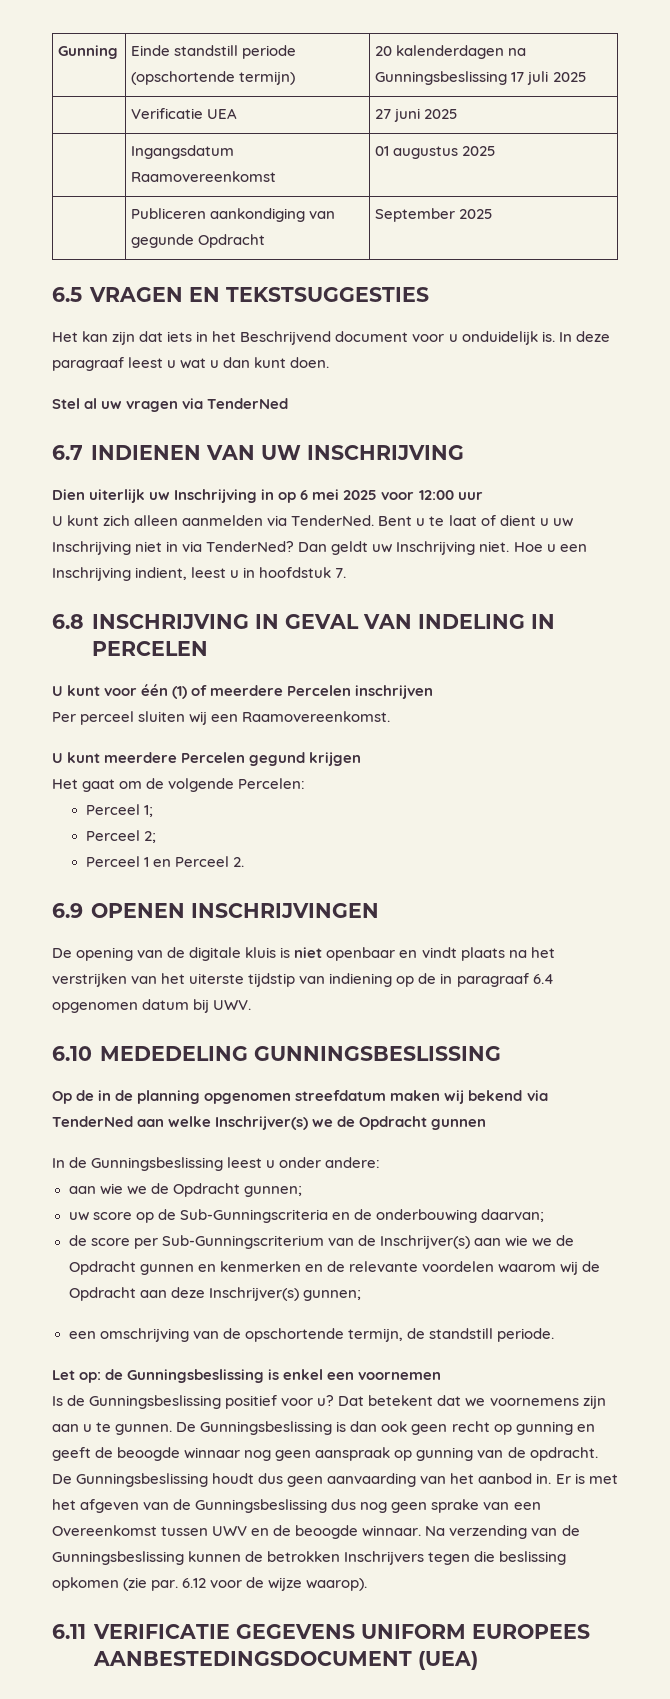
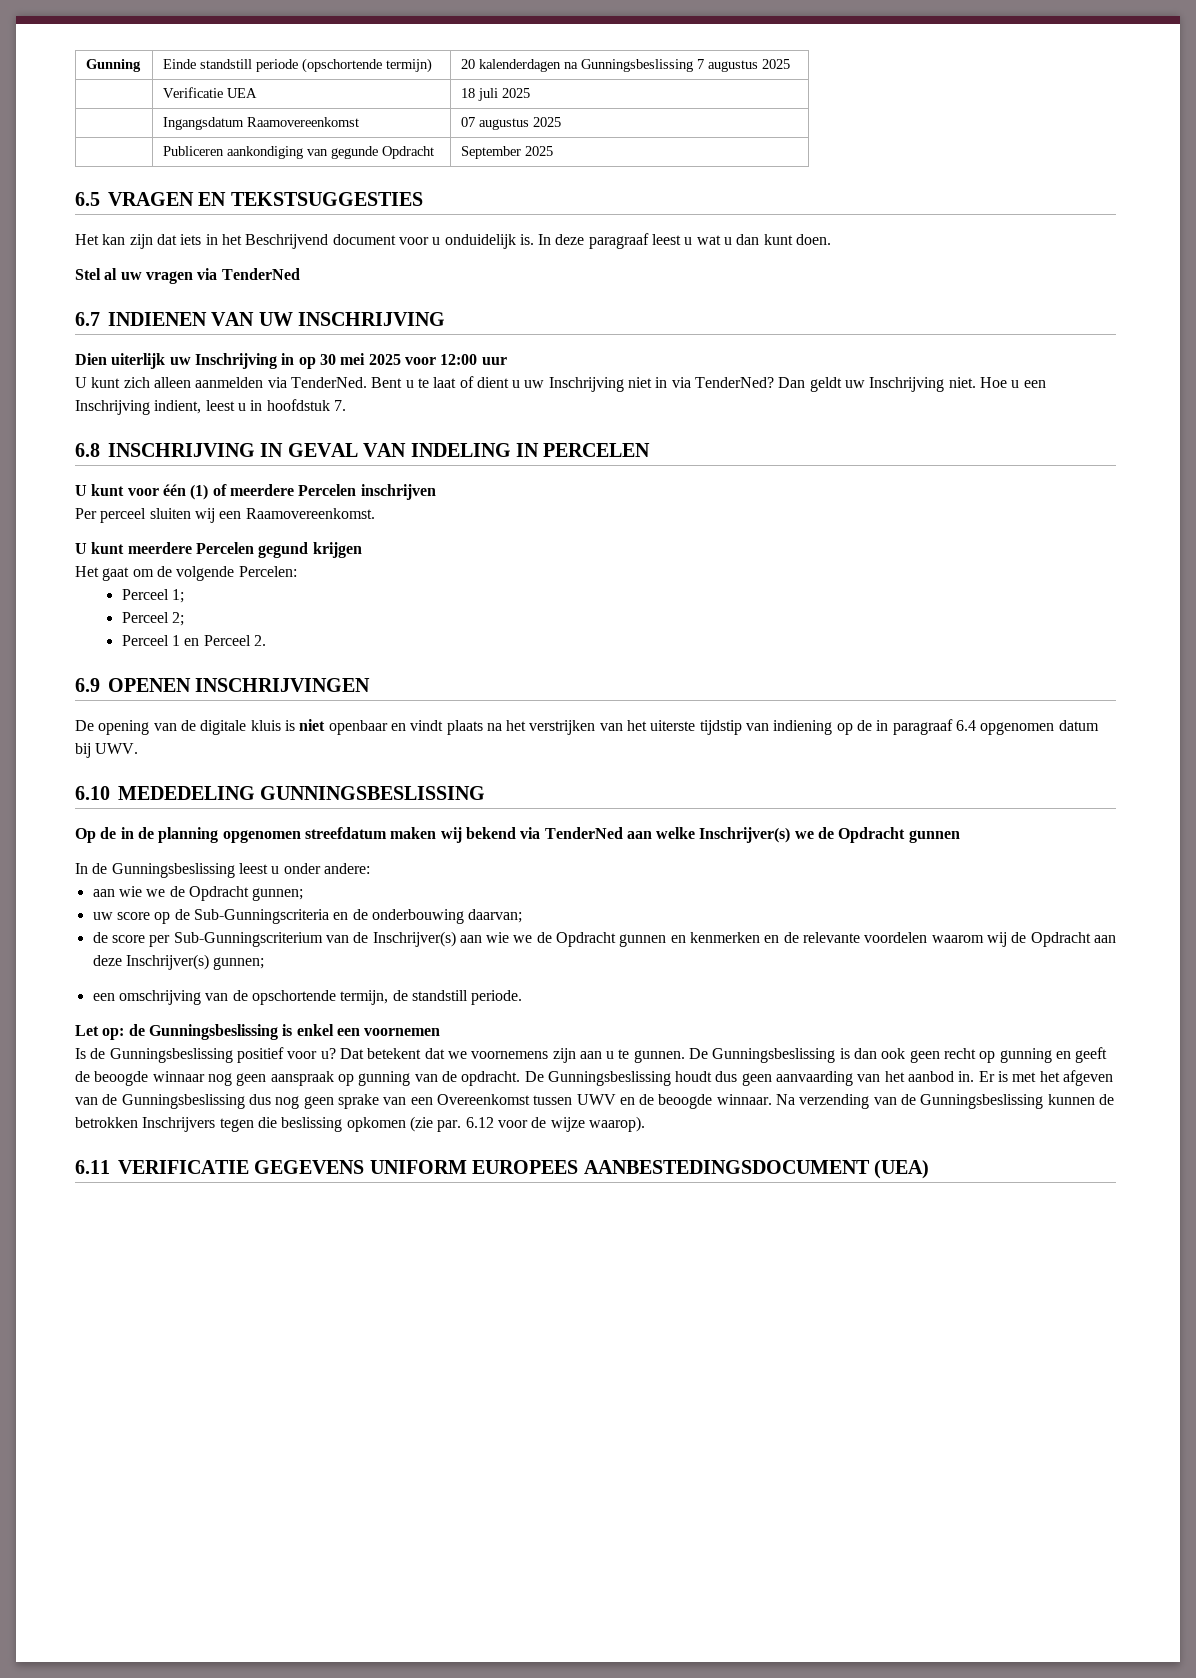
- Gunning | Einde standstill periode (opschortende termijn) | 20 kalenderdagen na Gunningsbeslissing 17 juli 2025
+ Gunning | Einde standstill periode (opschortende termijn) | 20 kalenderdagen na Gunningsbeslissing 7 augustus 2025
- | Verificatie UEA | 27 juni 2025
+ | Verificatie UEA | 18 juli 2025
- | Ingangsdatum Raamovereenkomst | 01 augustus 2025
+ | Ingangsdatum Raamovereenkomst | 07 augustus 2025
- Dien uiterlijk uw Inschrijving in op 6 mei 2025 voor 12:00 uur
+ Dien uiterlijk uw Inschrijving in op 30 mei 2025 voor 12:00 uur

